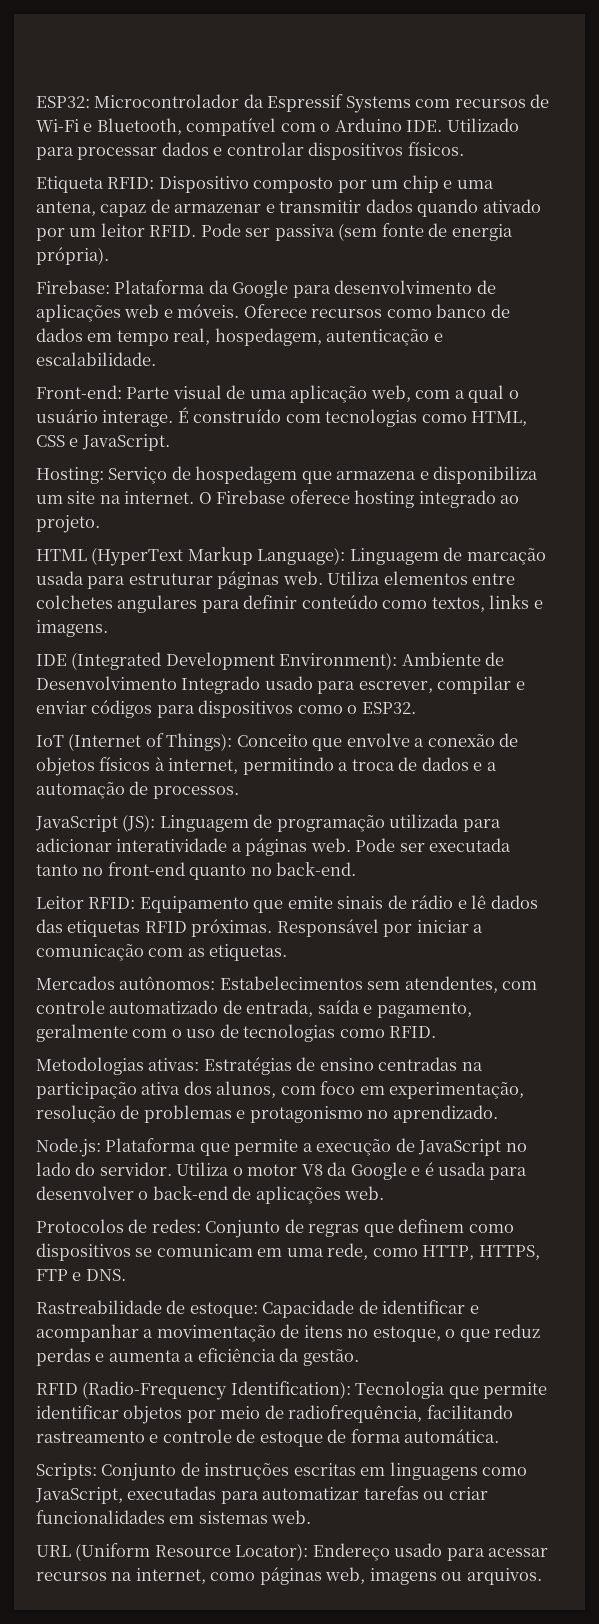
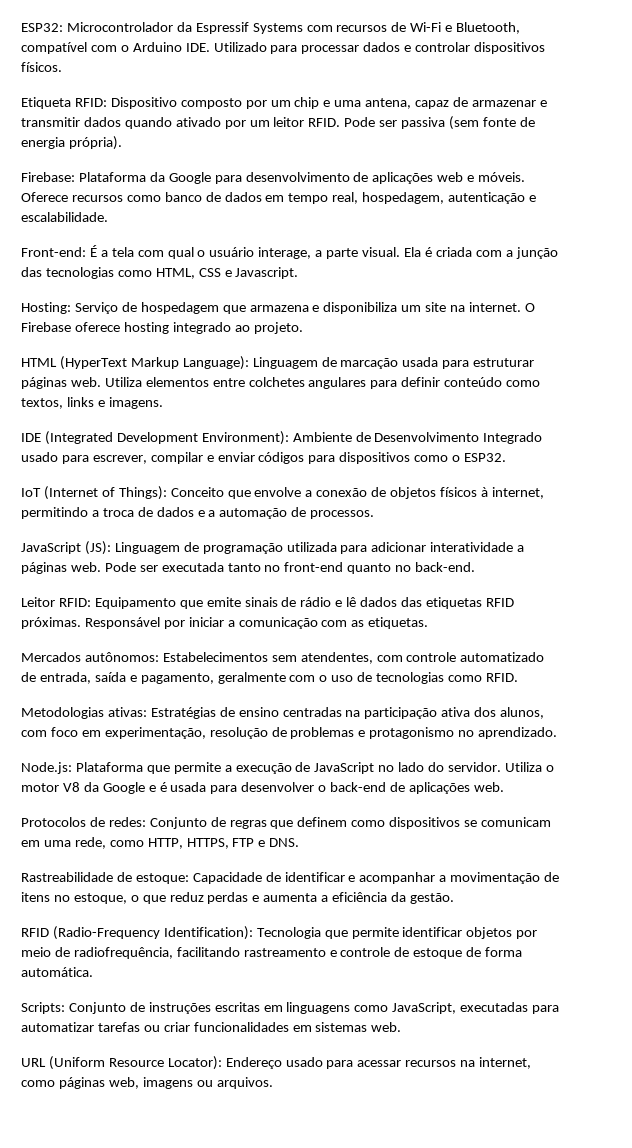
- Front-end: Parte visual de uma aplicação web, com a qual o usuário interage. É construído com tecnologias como HTML, CSS e JavaScript.
+ Front-end: É a tela com qual o usuário interage, a parte visual. Ela é criada com a junção das tecnologias como HTML, CSS e Javascript.

